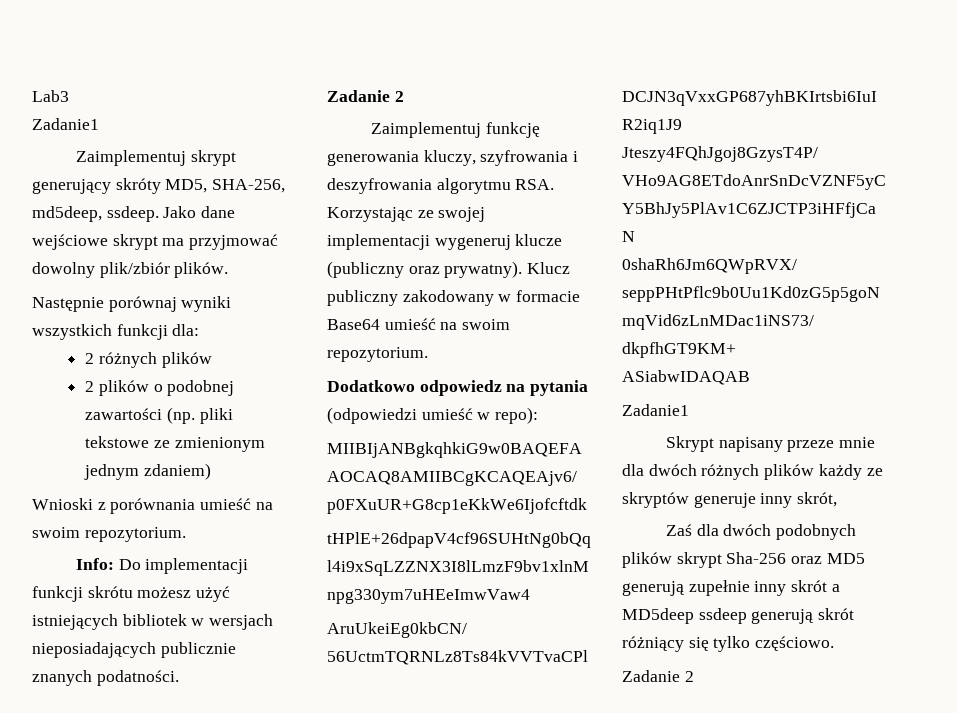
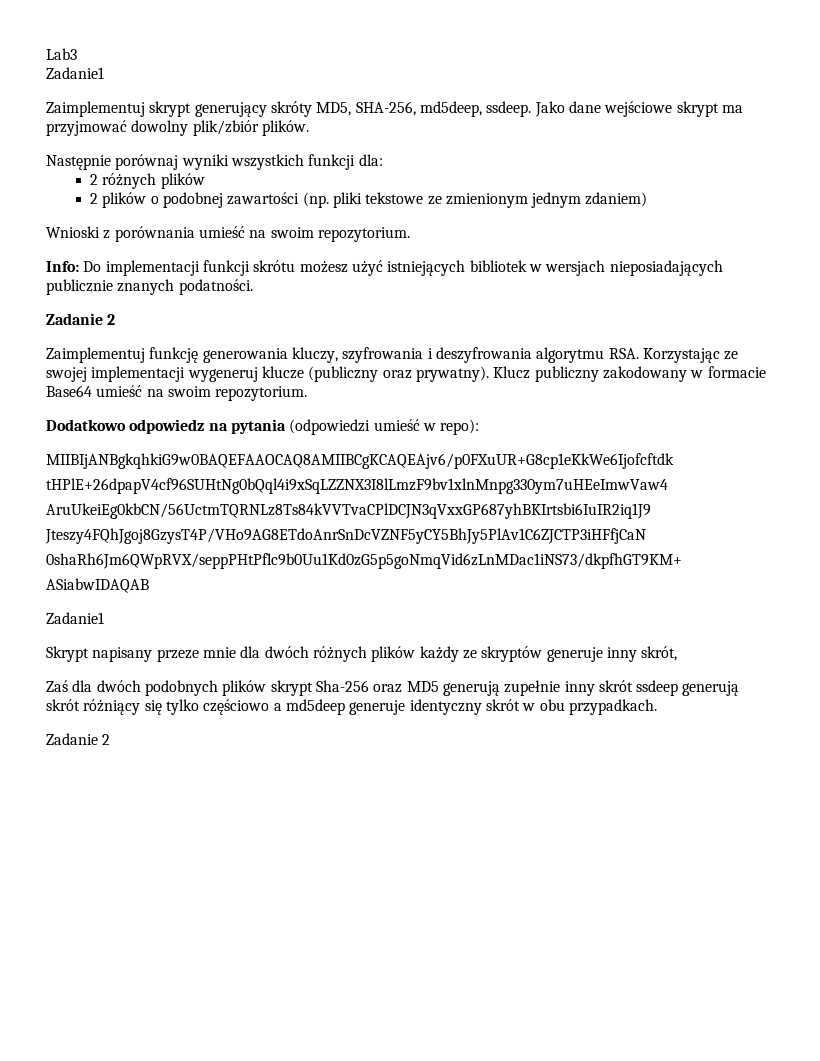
- Zaś dla dwóch podobnych plików skrypt Sha-256 oraz MD5 generują zupełnie inny skrót a MD5deep ssdeep generują skrót różniący się tylko częściowo.
+ Zaś dla dwóch podobnych plików skrypt Sha-256 oraz MD5 generują zupełnie inny skrót ssdeep generują skrót różniący się tylko częściowo a md5deep generuje identyczny skrót w obu przypadkach.

